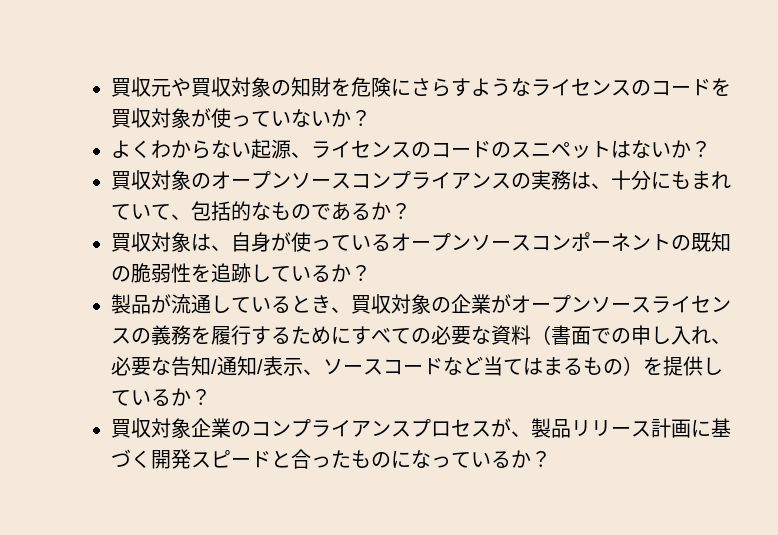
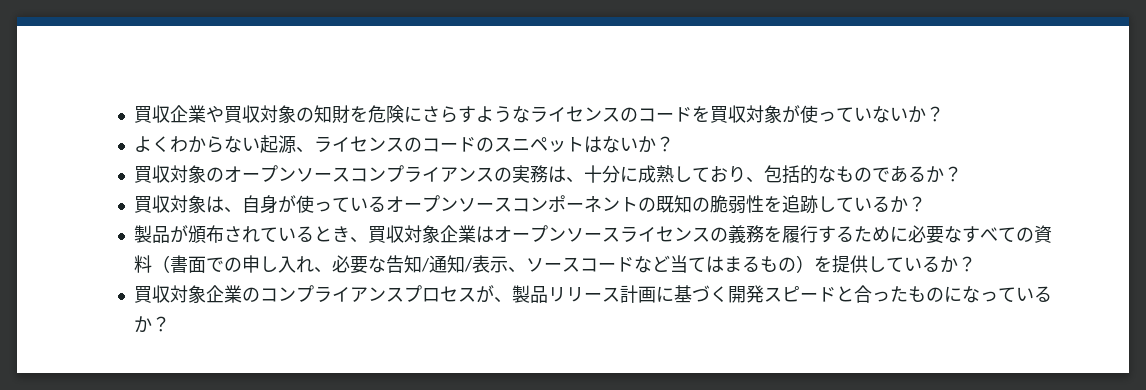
- 買収元や買収対象の知財を危険にさらすようなライセンスのコードを買収対象が使っていないか？
+ 買収企業や買収対象の知財を危険にさらすようなライセンスのコードを買収対象が使っていないか？
- 買収対象のオープンソースコンプライアンスの実務は、十分にもまれていて、包括的なものであるか？
+ 買収対象のオープンソースコンプライアンスの実務は、十分に成熟しており、包括的なものであるか？
- 製品が流通しているとき、買収対象の企業がオープンソースライセンスの義務を履行するためにすべての必要な資料（書面での申し入れ、必要な告知/通知/表示、ソースコードなど当てはまるもの）を提供しているか？
+ 製品が頒布されているとき、買収対象企業はオープンソースライセンスの義務を履行するために必要なすべての資料（書面での申し入れ、必要な告知/通知/表示、ソースコードなど当てはまるもの）を提供しているか？

